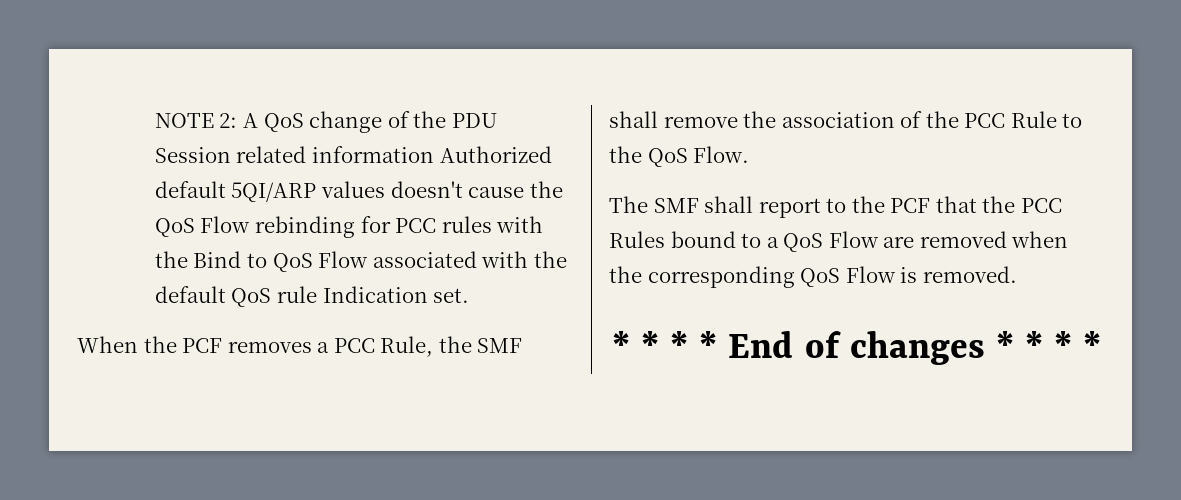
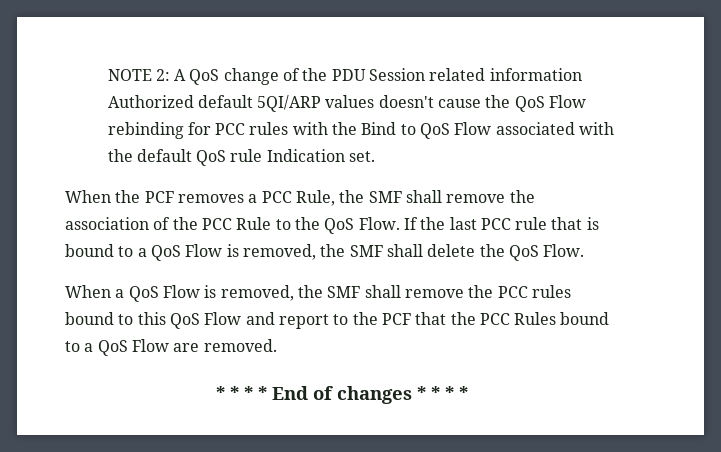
- When the PCF removes a PCC Rule, the SMF shall remove the association of the PCC Rule to the QoS Flow.
- The SMF shall report to the PCF that the PCC Rules bound to a QoS Flow are removed when the corresponding QoS Flow is removed.
+ When the PCF removes a PCC Rule, the SMF shall remove the association of the PCC Rule to the QoS Flow. If the last PCC rule that is bound to a QoS Flow is removed, the SMF shall delete the QoS Flow.
+ When a QoS Flow is removed, the SMF shall remove the PCC rules bound to this QoS Flow and report to the PCF that the PCC Rules bound to a QoS Flow are removed.

